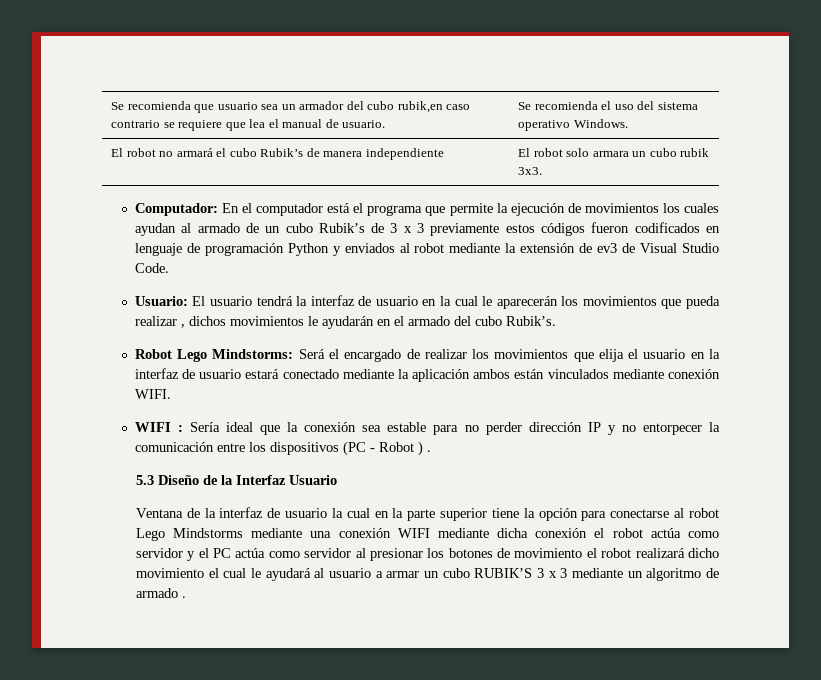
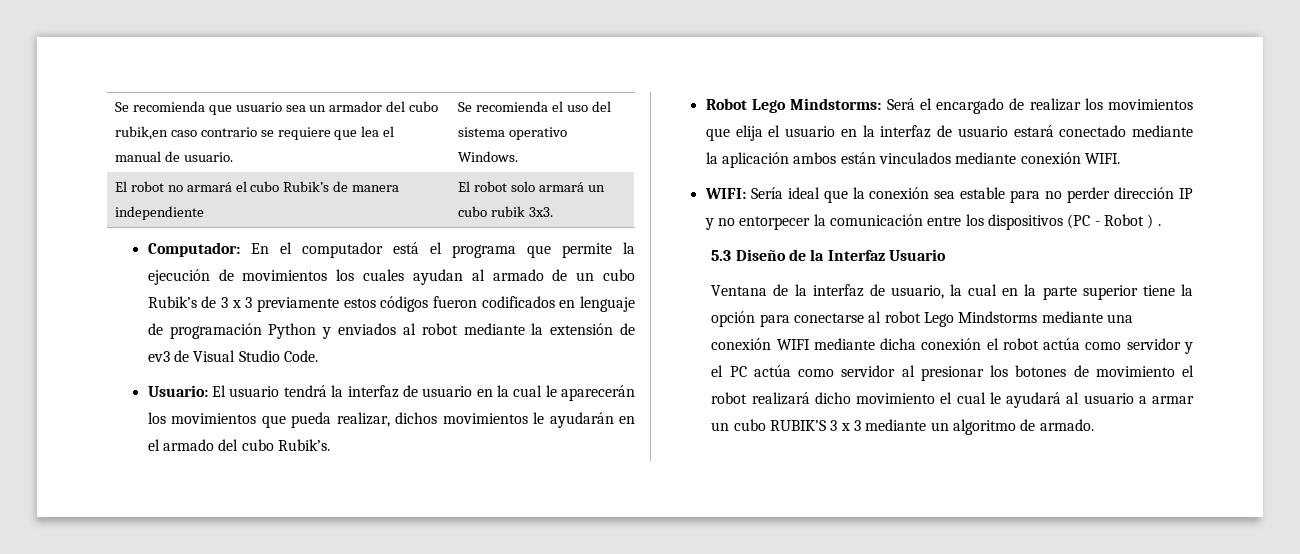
- El robot no armará el cubo Rubik’s de manera independiente | El robot solo armara un cubo rubik 3x3.
+ El robot no armará el cubo Rubik’s de manera independiente | El robot solo armará un cubo rubik 3x3.
- Usuario: El usuario tendrá la interfaz de usuario en la cual le aparecerán los movimientos que pueda realizar , dichos movimientos le ayudarán en el armado del cubo Rubik’s.
+ Usuario: El usuario tendrá la interfaz de usuario en la cual le aparecerán los movimientos que pueda realizar, dichos movimientos le ayudarán en el armado del cubo Rubik’s.
- WIFI : Sería ideal que la conexión sea estable para no perder dirección IP y no entorpecer la comunicación entre los dispositivos (PC - Robot ) .
+ WIFI: Sería ideal que la conexión sea estable para no perder dirección IP y no entorpecer la comunicación entre los dispositivos (PC - Robot ) .
- Ventana de la interfaz de usuario la cual en la parte superior tiene la opción para conectarse al robot Lego Mindstorms mediante una conexión WIFI mediante dicha conexión el robot actúa como servidor y el PC actúa como servidor al presionar los botones de movimiento el robot realizará dicho movimiento el cual le ayudará al usuario a armar un cubo RUBIK’S 3 x 3 mediante un algoritmo de armado .
+ Ventana de la interfaz de usuario, la cual en la parte superior tiene la opción para conectarse al robot Lego Mindstorms mediante una conexión WIFI mediante dicha conexión el robot actúa como servidor y el PC actúa como servidor al presionar los botones de movimiento el robot realizará dicho movimiento el cual le ayudará al usuario a armar un cubo RUBIK’S 3 x 3 mediante un algoritmo de armado.

